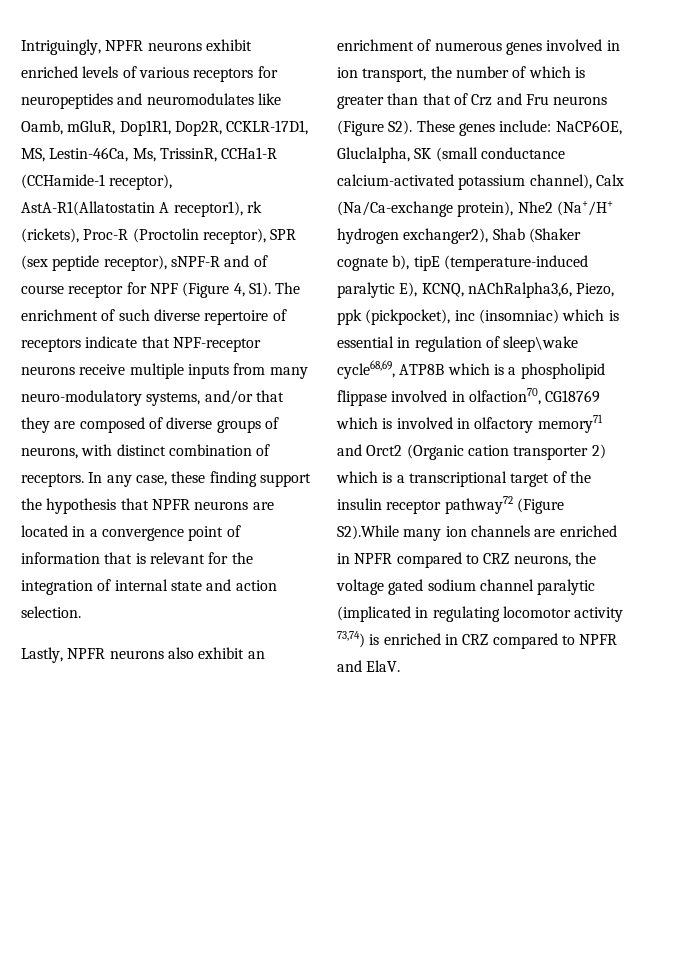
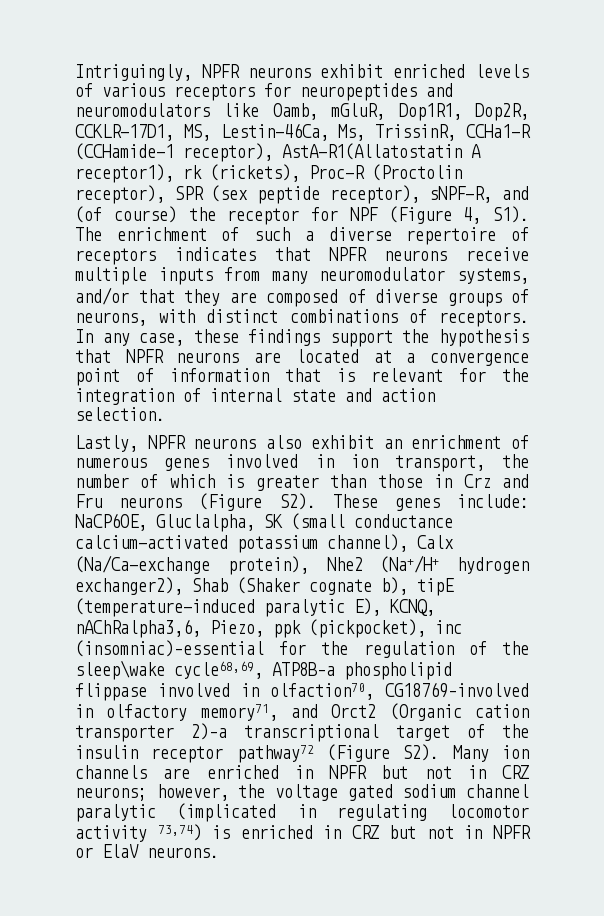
- Intriguingly, NPFR neurons exhibit enriched levels of various receptors for neuropeptides and neuromodulates like Oamb, mGluR, Dop1R1, Dop2R, CCKLR-17D1, MS, Lestin-46Ca, Ms, TrissinR, CCHa1-R (CCHamide-1 receptor), AstA-R1(Allatostatin A receptor1), rk (rickets), Proc-R (Proctolin receptor), SPR (sex peptide receptor), sNPF-R and of course receptor for NPF (Figure 4, S1). The enrichment of such diverse repertoire of receptors indicate that NPF-receptor neurons receive multiple inputs from many neuro-modulatory systems, and/or that they are composed of diverse groups of neurons, with distinct combination of receptors.
+ Intriguingly, NPFR neurons exhibit enriched levels of various receptors for neuropeptides and neuromodulators like Oamb, mGluR, Dop1R1, Dop2R, CCKLR-17D1, MS, Lestin-46Ca, Ms, TrissinR, CCHa1-R (CCHamide-1 receptor), AstA-R1(Allatostatin A receptor1), rk (rickets), Proc-R (Proctolin receptor), SPR (sex peptide receptor), sNPF-R, and (of course) the receptor for NPF (Figure 4, S1). The enrichment of such a diverse repertoire of receptors indicates that NPFR neurons receive multiple inputs from many neuromodulator systems, and/or that they are composed of diverse groups of neurons, with distinct combinations of receptors.
- In any case, these finding support the hypothesis that NPFR neurons are located in a convergence point of information that is relevant for the integration of internal state and action selection.
+ In any case, these findings support the hypothesis that NPFR neurons are located at a convergence point of information that is relevant for the integration of internal state and action selection.
- Lastly, NPFR neurons also exhibit an enrichment of numerous genes involved in ion transport, the number of which is greater than that of Crz and Fru neurons (Figure S2). These genes include:
+ Lastly, NPFR neurons also exhibit an enrichment of numerous genes involved in ion transport, the number of which is greater than those in Crz and Fru neurons (Figure S2). These genes include:
- NaCP6OE, Gluclalpha, SK (small conductance calcium-activated potassium channel), Calx (Na/Ca-exchange protein), Nhe2 (Na+/H+ hydrogen exchanger2), Shab (Shaker cognate b), tipE (temperature-induced paralytic E), KCNQ, nAChRalpha3,6, Piezo, ppk (pickpocket), inc (insomniac) which is essential in regulation of sleep\wake cycle68,69, ATP8B which is a phospholipid flippase involved in olfaction70, CG18769 which is involved in olfactory memory71 and Orct2 (Organic cation transporter 2) which is a transcriptional target of the insulin receptor pathway72 (Figure S2).While many ion channels are enriched in NPFR compared to CRZ neurons, the voltage gated sodium channel paralytic (implicated in regulating locomotor activity 73,74) is enriched in CRZ compared to NPFR and ElaV.
+ NaCP6OE, Gluclalpha, SK (small conductance calcium-activated potassium channel), Calx (Na/Ca-exchange protein), Nhe2 (Na+/H+ hydrogen exchanger2), Shab (Shaker cognate b), tipE (temperature-induced paralytic E), KCNQ, nAChRalpha3,6, Piezo, ppk (pickpocket), inc (insomniac)–essential for the regulation of the sleep\wake cycle68,69, ATP8B–a phospholipid flippase involved in olfaction70, CG18769–involved in olfactory memory71, and Orct2 (Organic cation transporter 2)–a transcriptional target of the insulin receptor pathway72 (Figure S2). Many ion channels are enriched in NPFR but not in CRZ neurons; however, the voltage gated sodium channel paralytic (implicated in regulating locomotor activity 73,74) is enriched in CRZ but not in NPFR or ElaV neurons.

